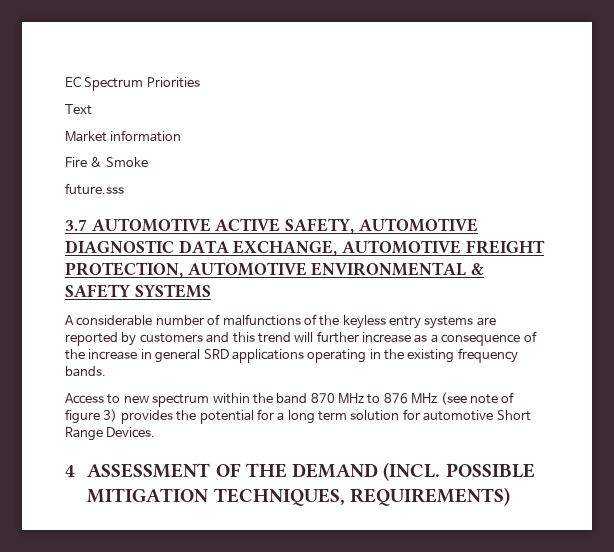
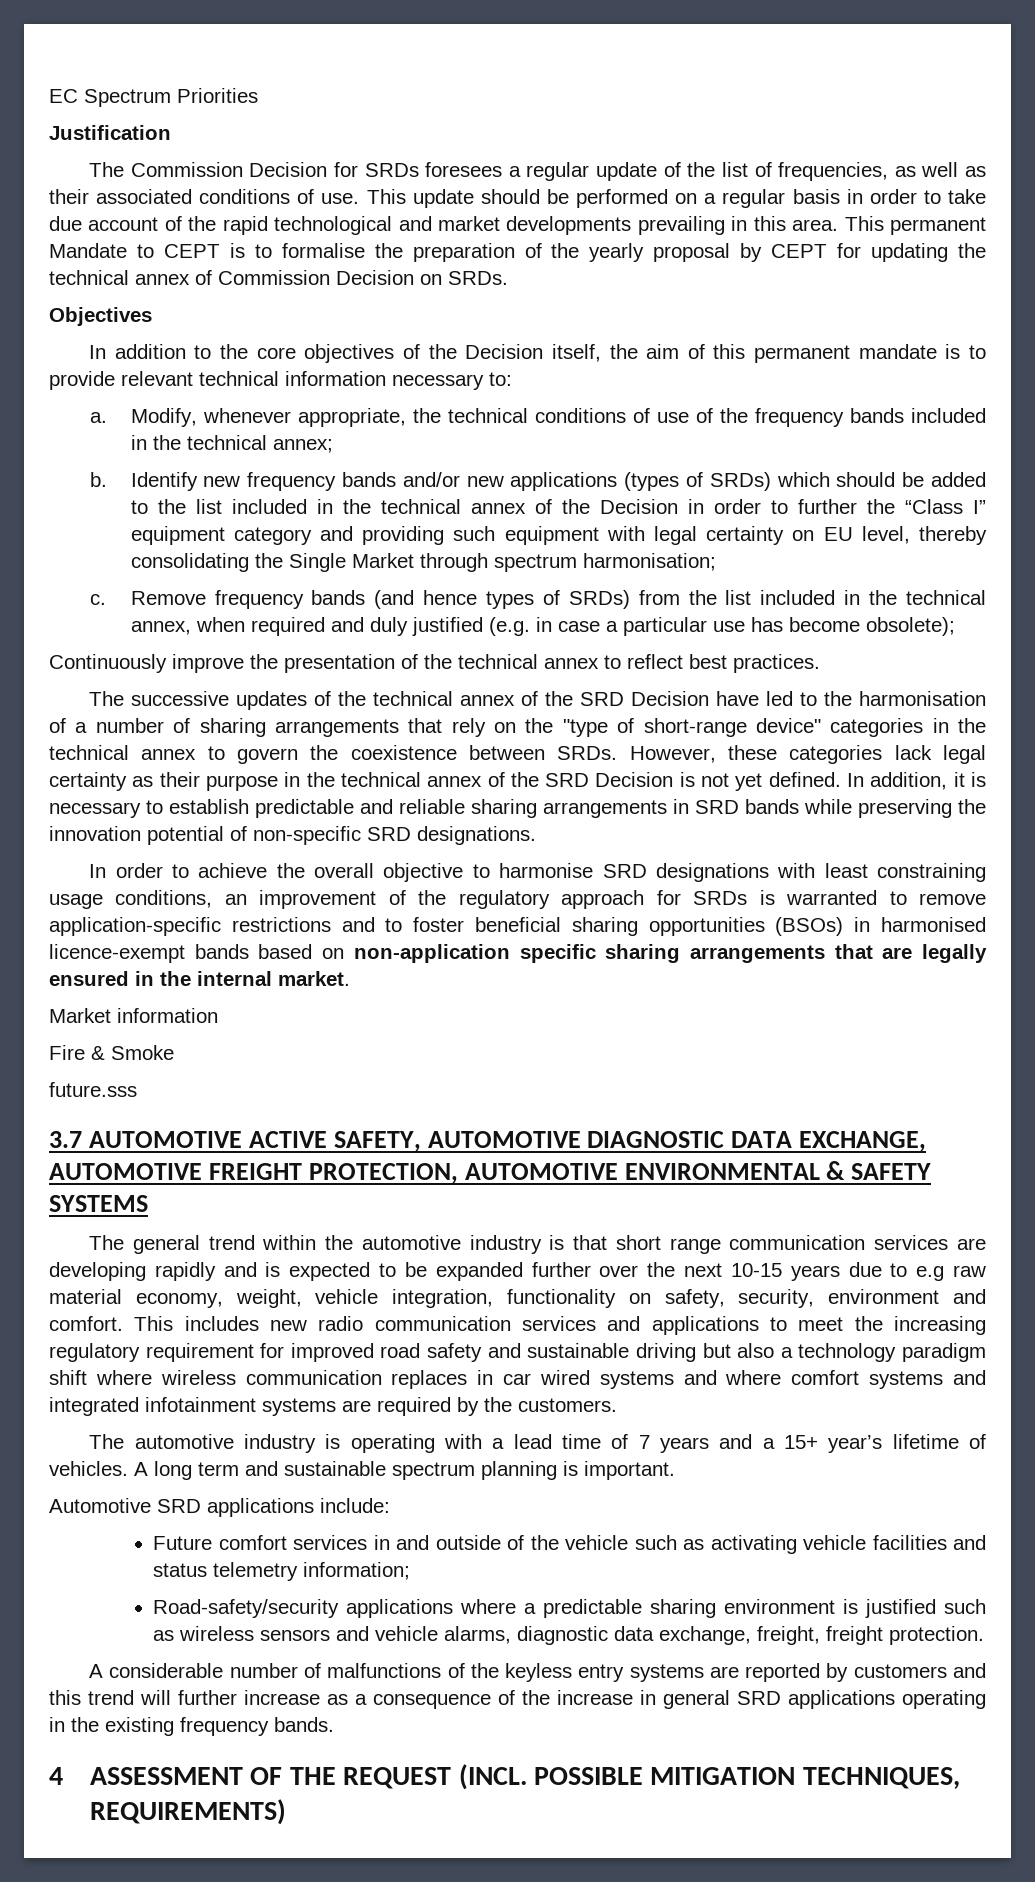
- Text
+ Justification
+ The Commission Decision for SRDs foresees a regular update of the list of frequencies, as well as their associated conditions of use. This update should be performed on a regular basis in order to take due account of the rapid technological and market developments prevailing in this area. This permanent Mandate to CEPT is to formalise the preparation of the yearly proposal by CEPT for updating the technical annex of Commission Decision on SRDs.
+ Objectives
+ In addition to the core objectives of the Decision itself, the aim of this permanent mandate is to provide relevant technical information necessary to:
+ a. Modify, whenever appropriate, the technical conditions of use of the frequency bands included in the technical annex;
+ b. Identify new frequency bands and/or new applications (types of SRDs) which should be added to the list included in the technical annex of the Decision in order to further the “Class I” equipment category and providing such equipment with legal certainty on EU level, thereby consolidating the Single Market through spectrum harmonisation;
+ c. Remove frequency bands (and hence types of SRDs) from the list included in the technical annex, when required and duly justified (e.g. in case a particular use has become obsolete);
+ Continuously improve the presentation of the technical annex to reflect best practices.
+ The successive updates of the technical annex of the SRD Decision have led to the harmonisation of a number of sharing arrangements that rely on the "type of short-range device" categories in the technical annex to govern the coexistence between SRDs. However, these categories lack legal certainty as their purpose in the technical annex of the SRD Decision is not yet defined. In addition, it is necessary to establish predictable and reliable sharing arrangements in SRD bands while preserving the innovation potential of non-specific SRD designations.
+ In order to achieve the overall objective to harmonise SRD designations with least constraining usage conditions, an improvement of the regulatory approach for SRDs is warranted to remove application-specific restrictions and to foster beneficial sharing opportunities (BSOs) in harmonised licence-exempt bands based on non-application specific sharing arrangements that are legally ensured in the internal market.
+ The general trend within the automotive industry is that short range communication services are developing rapidly and is expected to be expanded further over the next 10-15 years due to e.g raw material economy, weight, vehicle integration, functionality on safety, security, environment and comfort. This includes new radio communication services and applications to meet the increasing regulatory requirement for improved road safety and sustainable driving but also a technology paradigm shift where wireless communication replaces in car wired systems and where comfort systems and integrated infotainment systems are required by the customers.
+ The automotive industry is operating with a lead time of 7 years and a 15+ year’s lifetime of vehicles. A long term and sustainable spectrum planning is important.
+ Automotive SRD applications include:
+ Future comfort services in and outside of the vehicle such as activating vehicle facilities and status telemetry information;
+ Road-safety/security applications where a predictable sharing environment is justified such as wireless sensors and vehicle alarms, diagnostic data exchange, freight, freight protection.
- Access to new spectrum within the band 870 MHz to 876 MHz (see note of figure 3) provides the potential for a long term solution for automotive Short Range Devices.
- 4 ASSESSMENT OF THE DEMAND (INCL. POSSIBLE MITIGATION TECHNIQUES, REQUIREMENTS)
+ 4 ASSESSMENT OF THE REQUEST (INCL. POSSIBLE MITIGATION TECHNIQUES, REQUIREMENTS)

